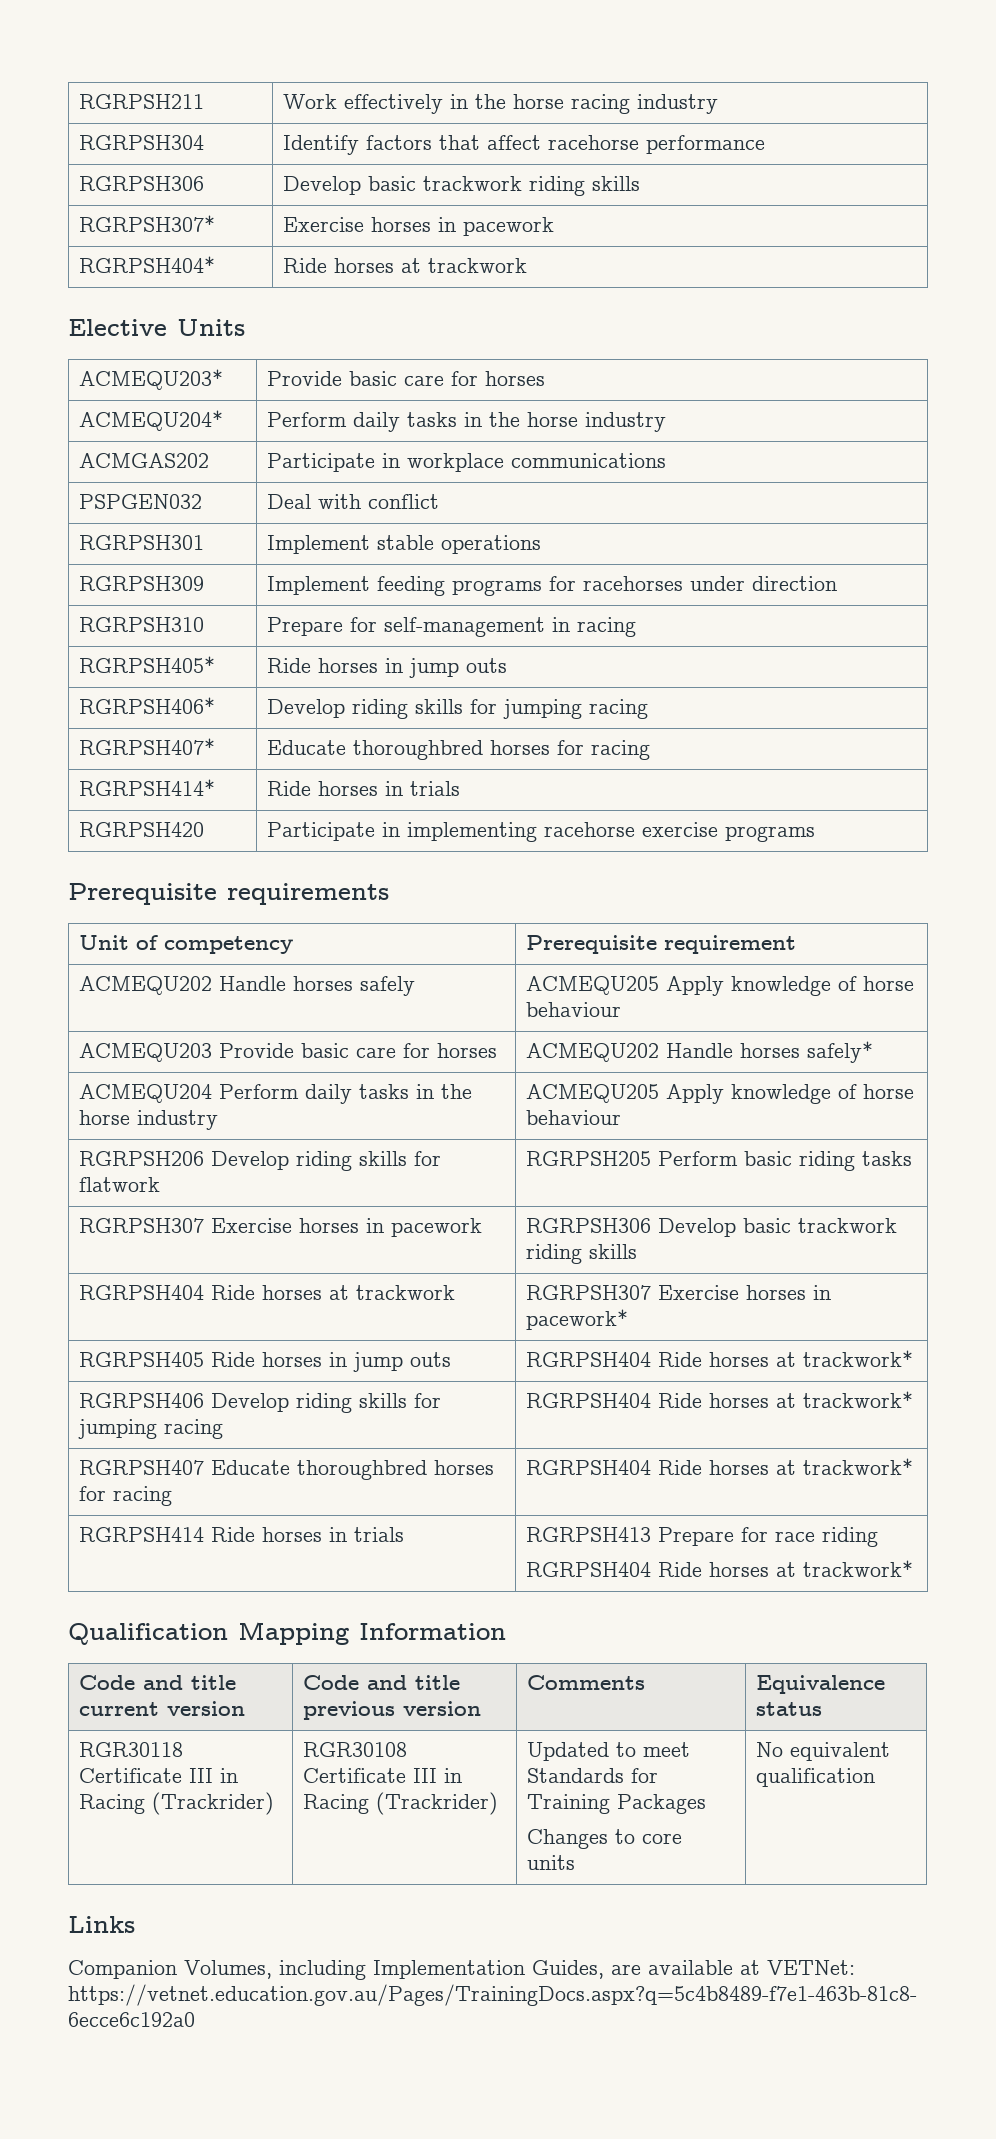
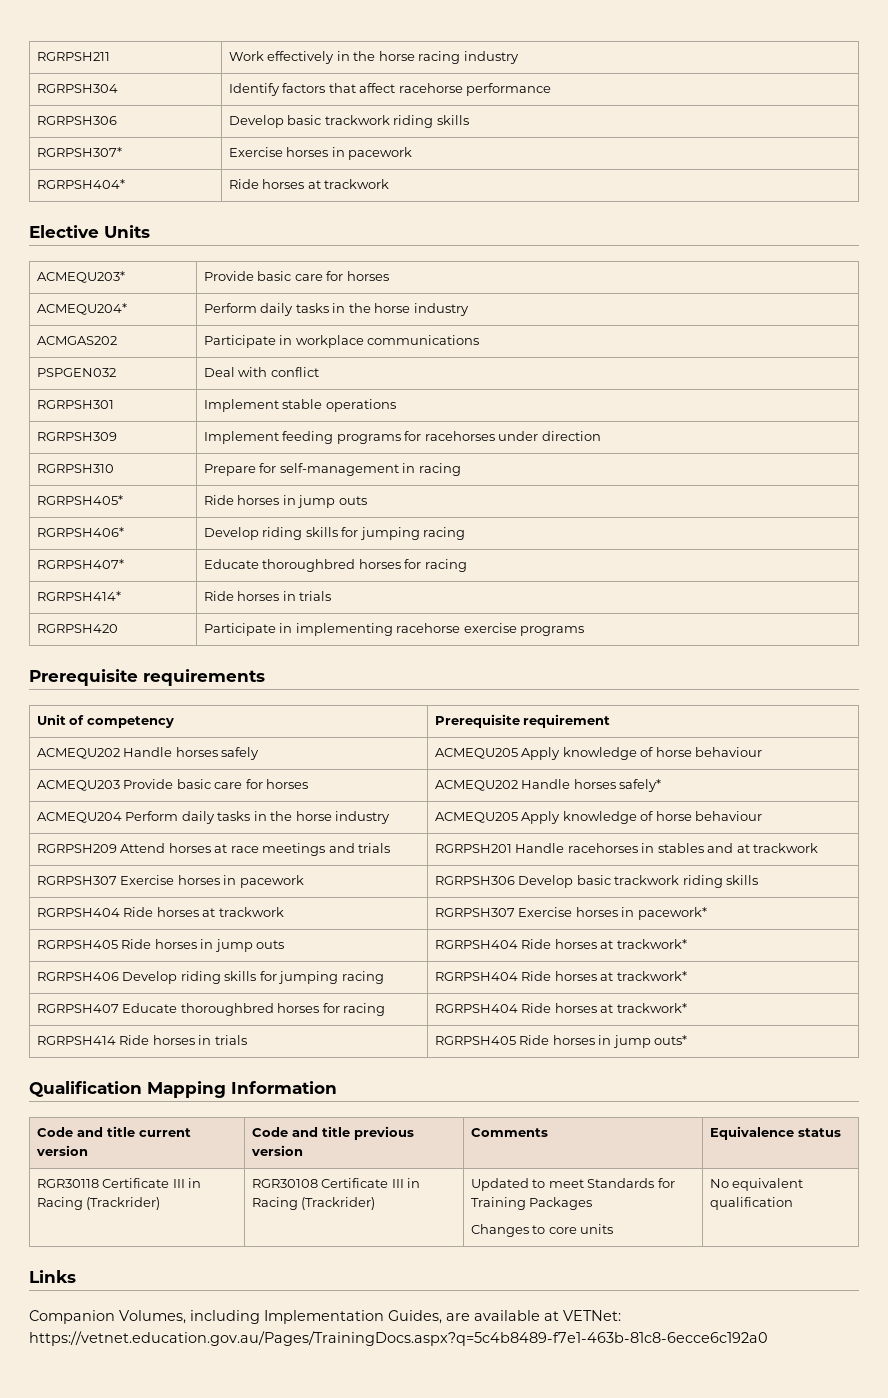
- RGRPSH206 Develop riding skills for flatwork | RGRPSH205 Perform basic riding tasks
+ RGRPSH209 Attend horses at race meetings and trials | RGRPSH201 Handle racehorses in stables and at trackwork
- RGRPSH414 Ride horses in trials | RGRPSH413 Prepare for race riding
- RGRPSH404 Ride horses at trackwork*
+ RGRPSH414 Ride horses in trials | RGRPSH405 Ride horses in jump outs*

